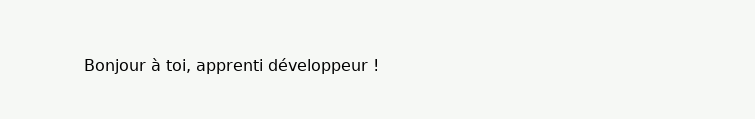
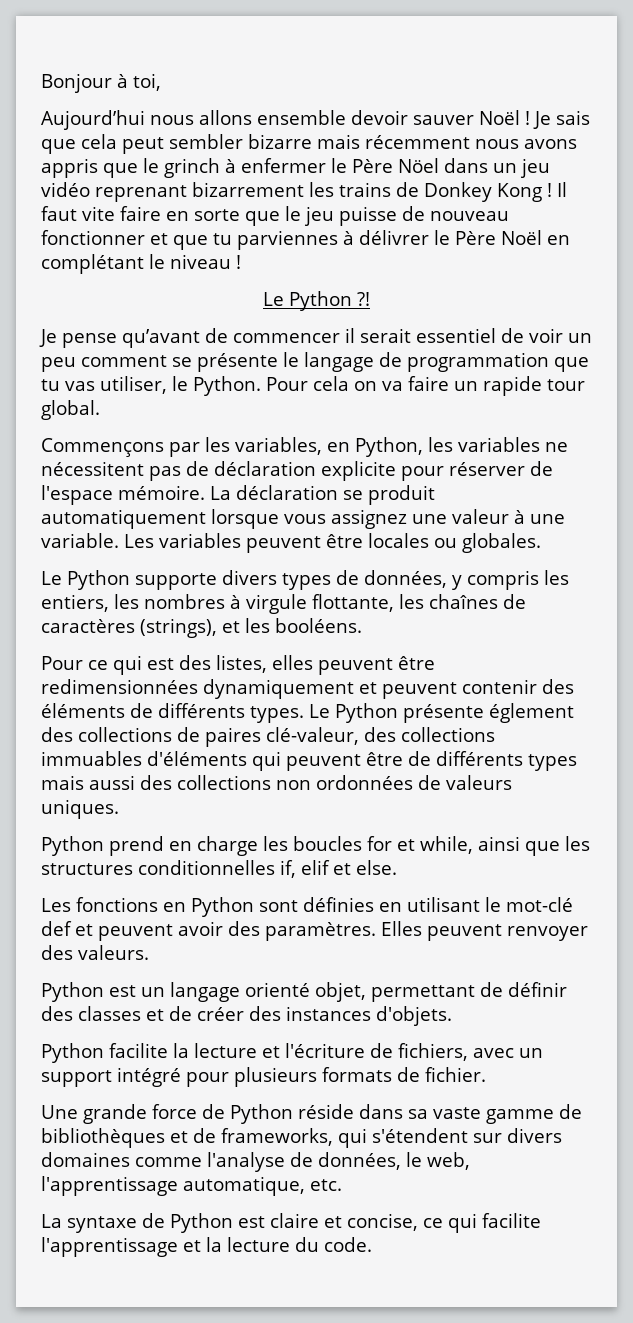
- Bonjour à toi, apprenti développeur !
+ Bonjour à toi,
+ Aujourd’hui nous allons ensemble devoir sauver Noël ! Je sais que cela peut sembler bizarre mais récemment nous avons appris que le grinch à enfermer le Père Nöel dans un jeu vidéo reprenant bizarrement les trains de Donkey Kong ! Il faut vite faire en sorte que le jeu puisse de nouveau fonctionner et que tu parviennes à délivrer le Père Noël en complétant le niveau !
+ Le Python ?!
+ Je pense qu’avant de commencer il serait essentiel de voir un peu comment se présente le langage de programmation que tu vas utiliser, le Python. Pour cela on va faire un rapide tour global.
+ Commençons par les variables, en Python, les variables ne nécessitent pas de déclaration explicite pour réserver de l'espace mémoire. La déclaration se produit automatiquement lorsque vous assignez une valeur à une variable. Les variables peuvent être locales ou globales.
+ Le Python supporte divers types de données, y compris les entiers, les nombres à virgule flottante, les chaînes de caractères (strings), et les booléens.
+ Pour ce qui est des listes, elles peuvent être redimensionnées dynamiquement et peuvent contenir des éléments de différents types. Le Python présente églement des collections de paires clé-valeur, des collections immuables d'éléments qui peuvent être de différents types mais aussi des collections non ordonnées de valeurs uniques.
+ Python prend en charge les boucles for et while, ainsi que les structures conditionnelles if, elif et else.
+ Les fonctions en Python sont définies en utilisant le mot-clé def et peuvent avoir des paramètres. Elles peuvent renvoyer des valeurs.
+ Python est un langage orienté objet, permettant de définir des classes et de créer des instances d'objets.
+ Python facilite la lecture et l'écriture de fichiers, avec un support intégré pour plusieurs formats de fichier.
+ Une grande force de Python réside dans sa vaste gamme de bibliothèques et de frameworks, qui s'étendent sur divers domaines comme l'analyse de données, le web, l'apprentissage automatique, etc.
+ La syntaxe de Python est claire et concise, ce qui facilite l'apprentissage et la lecture du code.

